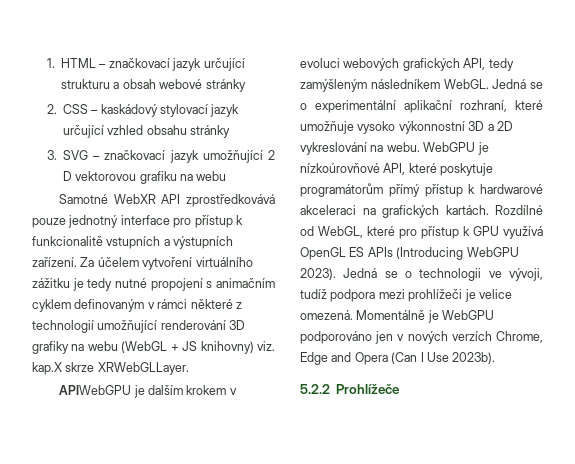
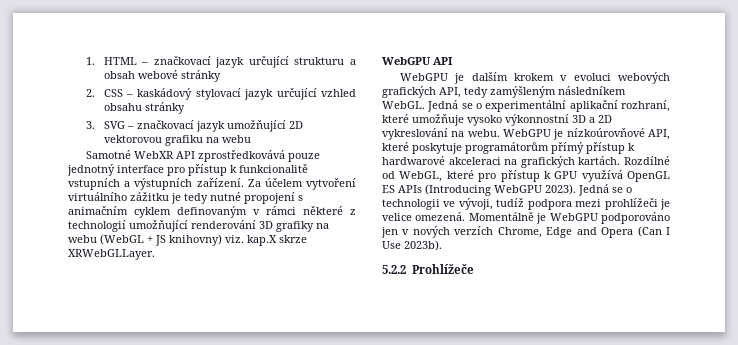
- 3. SVG – značkovací jazyk umožňující 2 D vektorovou grafiku na webu
+ 3. SVG – značkovací jazyk umožňující 2D vektorovou grafiku na webu
- APIWebGPU je dalším krokem v evoluci webových grafických API, tedy zamýšleným následníkem WebGL.
+ WebGPU API
+ WebGPU je dalším krokem v evoluci webových grafických API, tedy zamýšleným následníkem WebGL.

